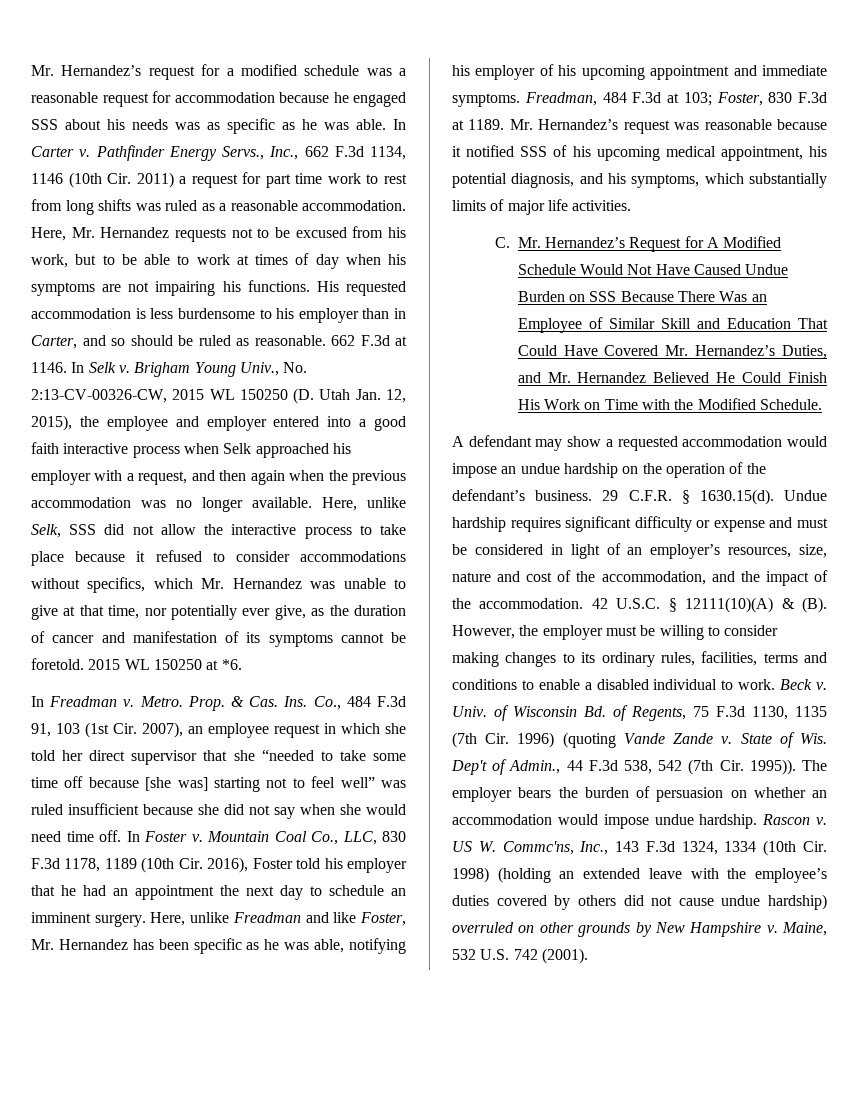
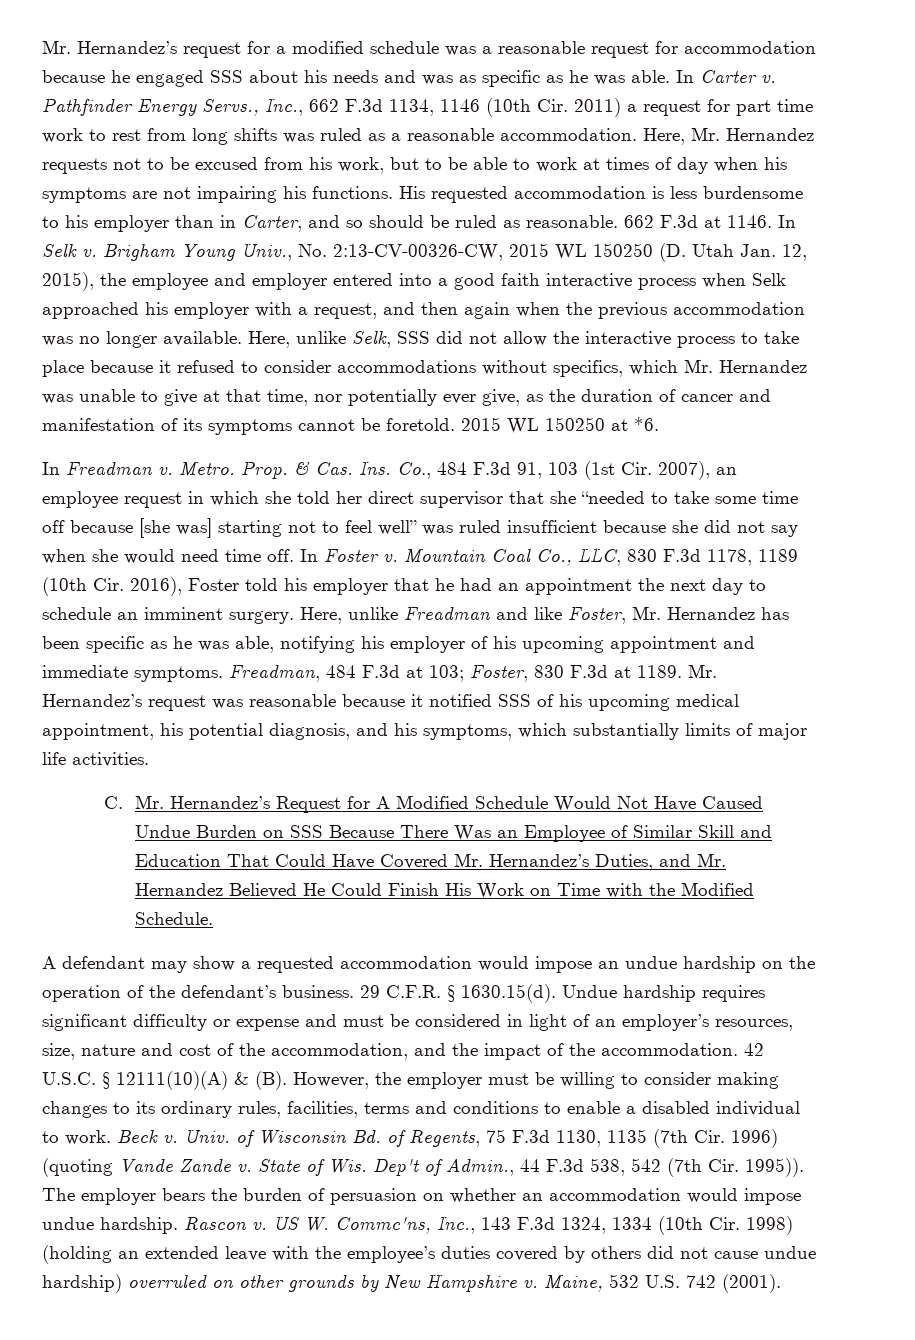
- Mr. Hernandez’s request for a modified schedule was a reasonable request for accommodation because he engaged SSS about his needs was as specific as he was able.
+ Mr. Hernandez’s request for a modified schedule was a reasonable request for accommodation because he engaged SSS about his needs and was as specific as he was able.

